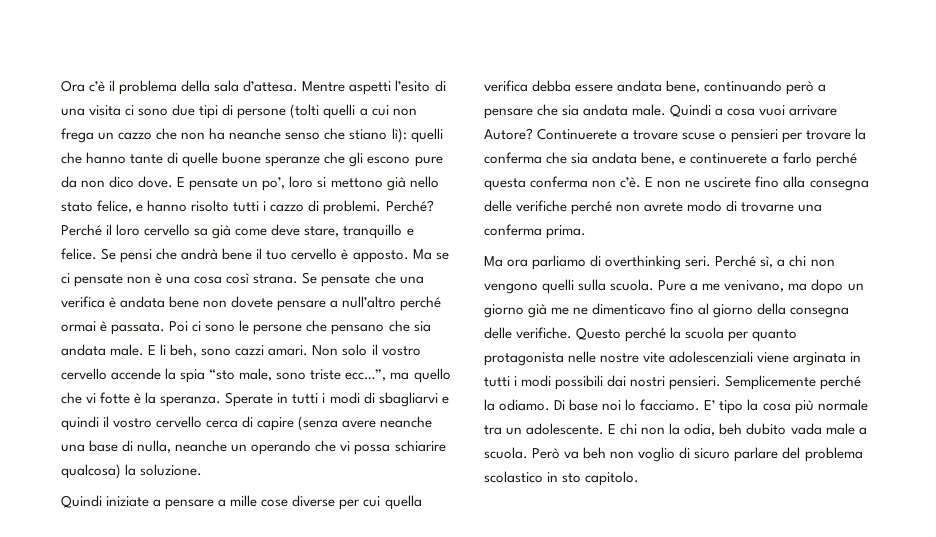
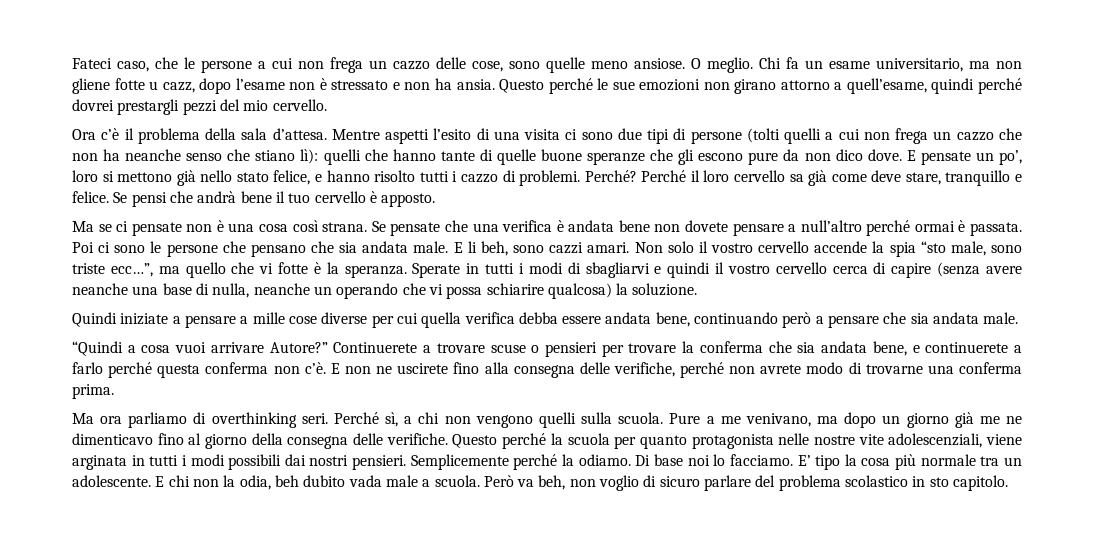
+ Fateci caso, che le persone a cui non frega un cazzo delle cose, sono quelle meno ansiose. O meglio. Chi fa un esame universitario, ma non gliene fotte u cazz, dopo l’esame non è stressato e non ha ansia. Questo perché le sue emozioni non girano attorno a quell’esame, quindi perché dovrei prestargli pezzi del mio cervello.
- Se pensi che andrà bene il tuo cervello è apposto. Ma se ci pensate non è una cosa così strana.
+ Se pensi che andrà bene il tuo cervello è apposto.
+ Ma se ci pensate non è una cosa così strana.
- Quindi iniziate a pensare a mille cose diverse per cui quella verifica debba essere andata bene, continuando però a pensare che sia andata male. Quindi a cosa vuoi arrivare Autore?
+ Quindi iniziate a pensare a mille cose diverse per cui quella verifica debba essere andata bene, continuando però a pensare che sia andata male.
+ “Quindi a cosa vuoi arrivare Autore?”
- E non ne uscirete fino alla consegna delle verifiche perché non avrete modo di trovarne una conferma prima.
+ E non ne uscirete fino alla consegna delle verifiche, perché non avrete modo di trovarne una conferma prima.
- Questo perché la scuola per quanto protagonista nelle nostre vite adolescenziali viene arginata in tutti i modi possibili dai nostri pensieri.
+ Questo perché la scuola per quanto protagonista nelle nostre vite adolescenziali, viene arginata in tutti i modi possibili dai nostri pensieri.
- Però va beh non voglio di sicuro parlare del problema scolastico in sto capitolo.
+ Però va beh, non voglio di sicuro parlare del problema scolastico in sto capitolo.

